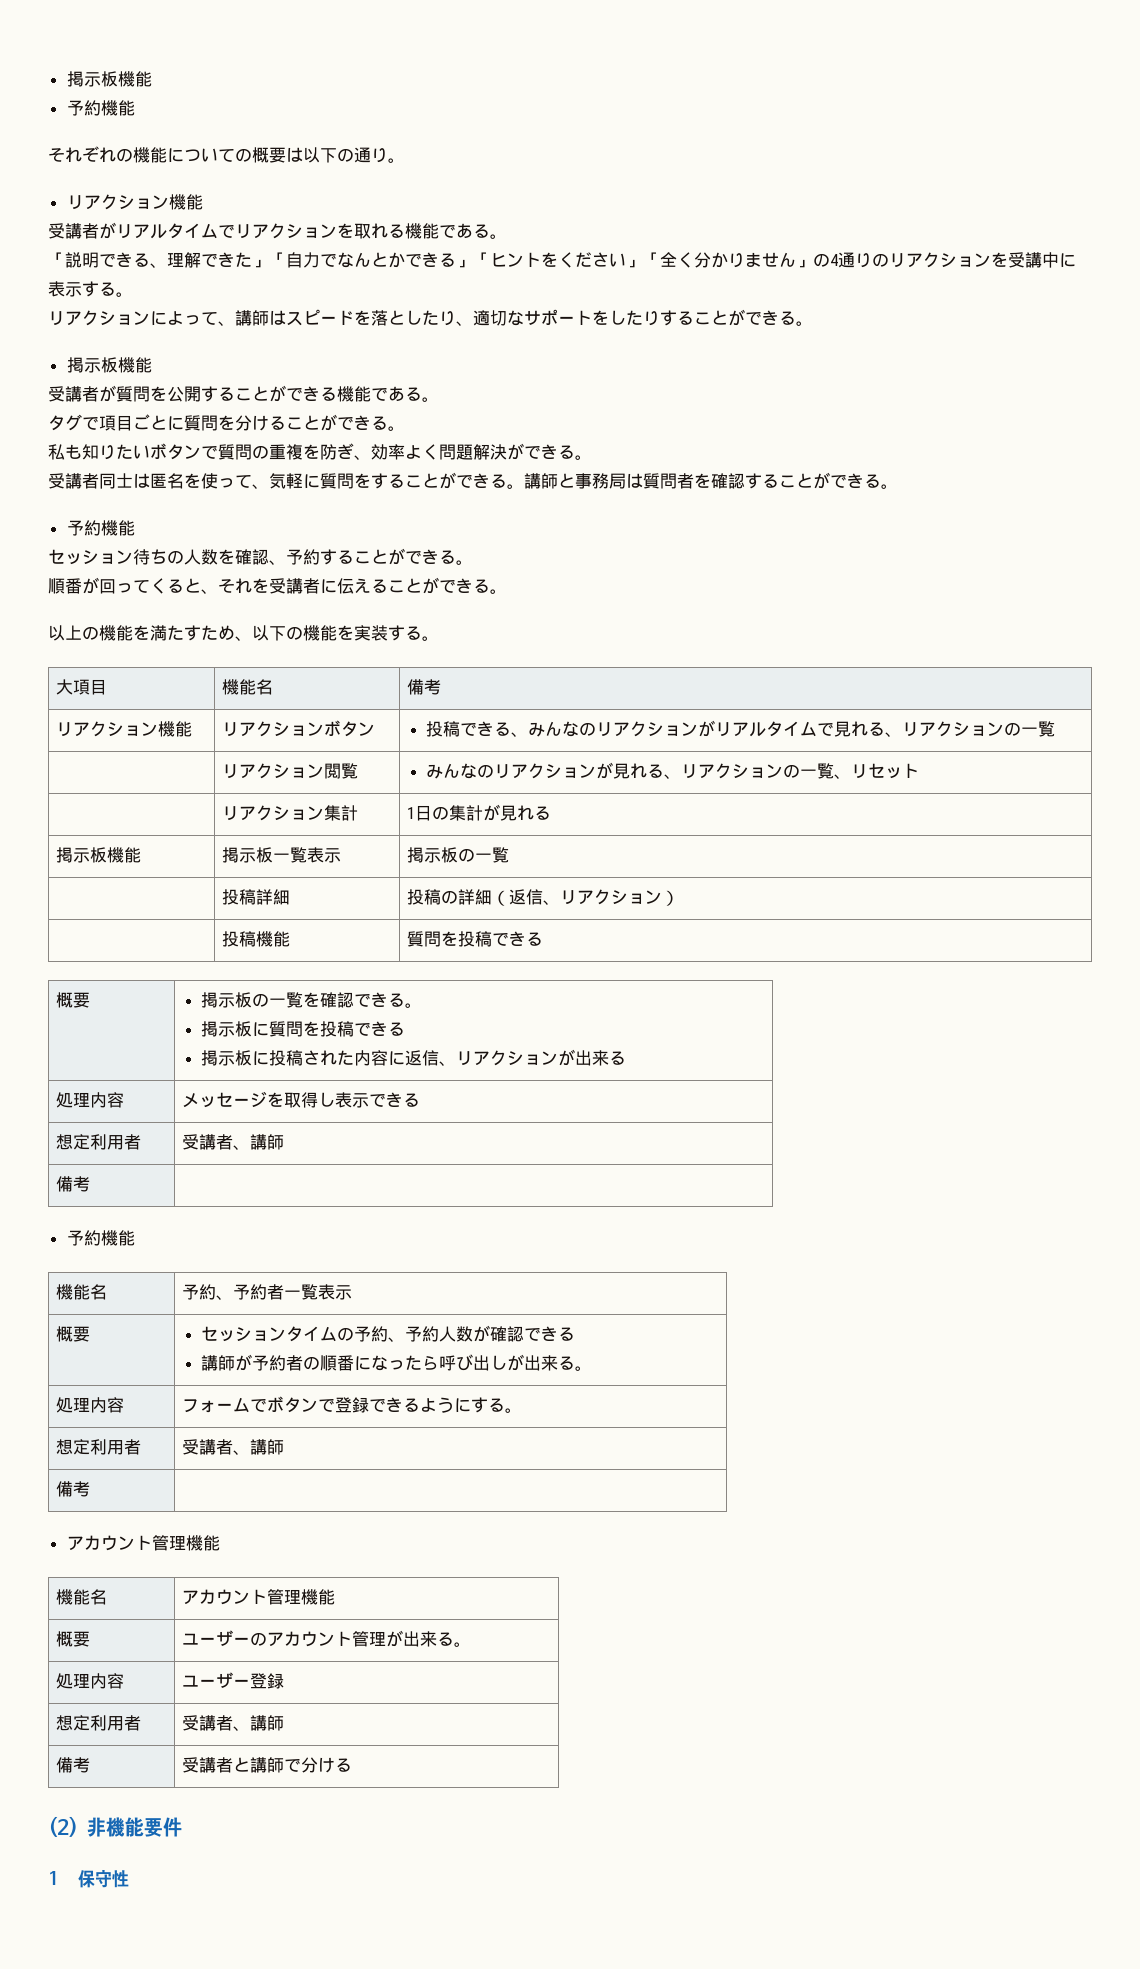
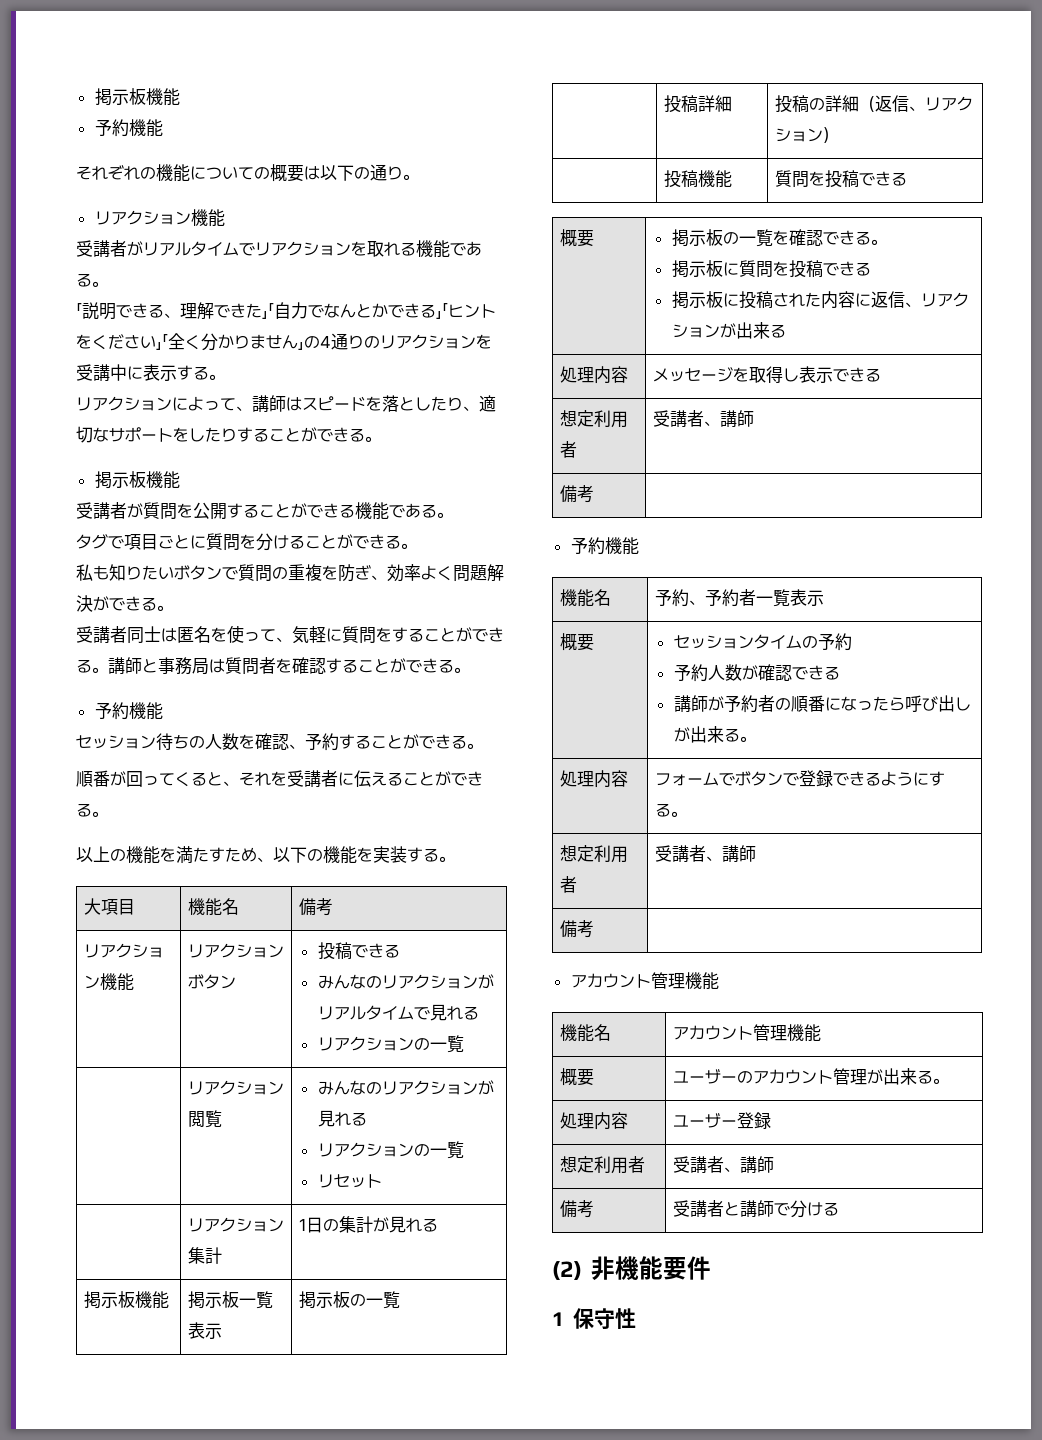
- リアクション機能 | リアクションボタン | 投稿できる、みんなのリアクションがリアルタイムで見れる、リアクションの一覧
+ リアクション機能 | リアクションボタン | 投稿できる
+ みんなのリアクションがリアルタイムで見れる
+ リアクションの一覧
- | リアクション閲覧 | みんなのリアクションが見れる、リアクションの一覧、リセット
+ | リアクション閲覧 | みんなのリアクションが見れる
+ リアクションの一覧
+ リセット
- 概要 | セッションタイムの予約、予約人数が確認できる
+ 概要 | セッションタイムの予約
+ 予約人数が確認できる

